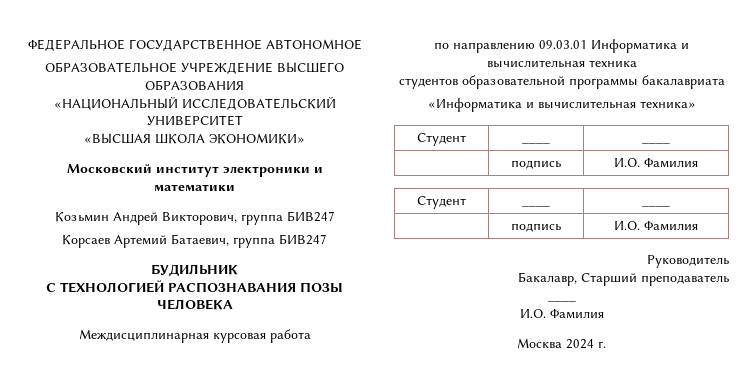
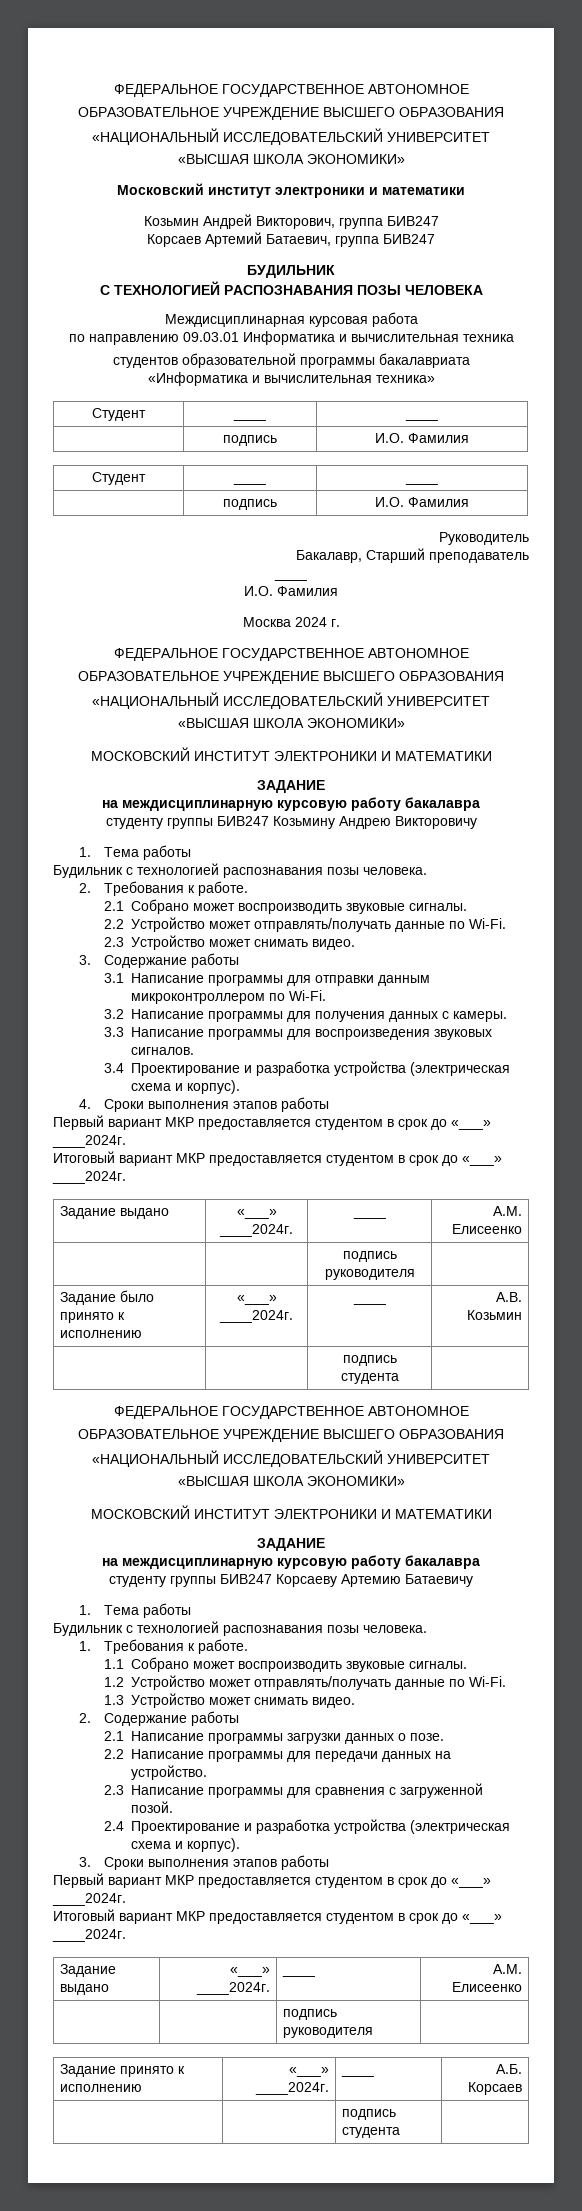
  Москва 2024 г.
+ ФЕДЕРАЛЬНОЕ ГОСУДАРСТВЕННОЕ АВТОНОМНОЕ
+ ОБРАЗОВАТЕЛЬНОЕ УЧРЕЖДЕНИЕ ВЫСШЕГО ОБРАЗОВАНИЯ
+ «НАЦИОНАЛЬНЫЙ ИССЛЕДОВАТЕЛЬСКИЙ УНИВЕРСИТЕТ
+ «ВЫСШАЯ ШКОЛА ЭКОНОМИКИ»
+ МОСКОВСКИЙ ИНСТИТУТ ЭЛЕКТРОНИКИ И МАТЕМАТИКИ
+ ЗАДАНИЕ
+ на междисциплинарную курсовую работу бакалавра
+ студенту группы БИВ247 Козьмину Андрею Викторовичу
+ 1. Тема работы
+ Будильник с технологией распознавания позы человека.
+ 2. Требования к работе.
+ 2.1 Собрано может воспроизводить звуковые сигналы.
+ 2.2 Устройство может отправлять/получать данные по Wi-Fi.
+ 2.3 Устройство может снимать видео.
+ 3. Содержание работы
+ 3.1 Написание программы для отправки данным микроконтроллером по Wi-Fi.
+ 3.2 Написание программы для получения данных с камеры.
+ 3.3 Написание программы для воспроизведения звуковых сигналов.
+ 3.4 Проектирование и разработка устройства (электрическая схема и корпус).
+ 4. Сроки выполнения этапов работы
+ Первый вариант МКР предоставляется студентом в срок до «___» ____2024г.
+ Итоговый вариант МКР предоставляется студентом в срок до «___» ____2024г.
+ Задание выдано | «___» ____2024г. | ____ | А.М. Елисеенко
+ | | подпись руководителя |
+ Задание было принято к исполнению | «___» ____2024г. | ____ | А.В. Козьмин
+ | | подпись студента |
+ ФЕДЕРАЛЬНОЕ ГОСУДАРСТВЕННОЕ АВТОНОМНОЕ
+ ОБРАЗОВАТЕЛЬНОЕ УЧРЕЖДЕНИЕ ВЫСШЕГО ОБРАЗОВАНИЯ
+ «НАЦИОНАЛЬНЫЙ ИССЛЕДОВАТЕЛЬСКИЙ УНИВЕРСИТЕТ
+ «ВЫСШАЯ ШКОЛА ЭКОНОМИКИ»
+ МОСКОВСКИЙ ИНСТИТУТ ЭЛЕКТРОНИКИ И МАТЕМАТИКИ
+ ЗАДАНИЕ
+ на междисциплинарную курсовую работу бакалавра
+ студенту группы БИВ247 Корсаеву Артемию Батаевичу
+ 1. Тема работы
+ Будильник с технологией распознавания позы человека.
+ 1. Требования к работе.
+ 1.1 Собрано может воспроизводить звуковые сигналы.
+ 1.2 Устройство может отправлять/получать данные по Wi-Fi.
+ 1.3 Устройство может снимать видео.
+ 2. Содержание работы
+ 2.1 Написание программы загрузки данных о позе.
+ 2.2 Написание программы для передачи данных на устройство.
+ 2.3 Написание программы для сравнения с загруженной позой.
+ 2.4 Проектирование и разработка устройства (электрическая схема и корпус).
+ 3. Сроки выполнения этапов работы
+ Первый вариант МКР предоставляется студентом в срок до «___» ____2024г.
+ Итоговый вариант МКР предоставляется студентом в срок до «___» ____2024г.
+ Задание выдано | «___» ____2024г. | ____ | А.М. Елисеенко
+ | | подпись руководителя |
+ Задание принято к исполнению | «___» ____2024г. | ____ | А.Б. Корсаев
+ | | подпись студента |

